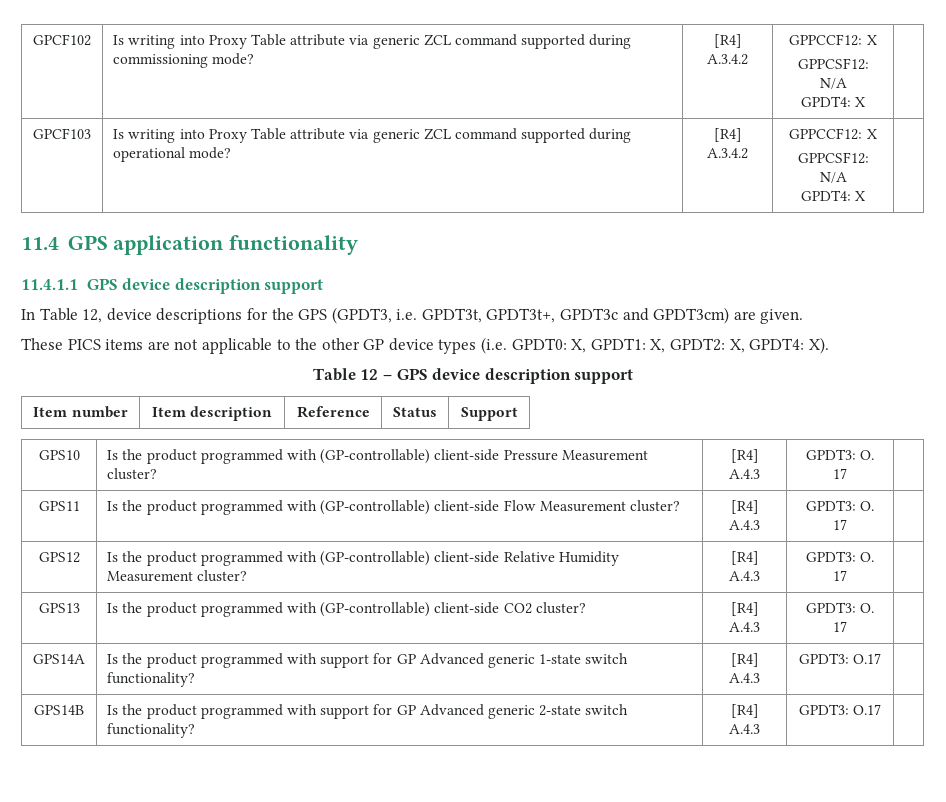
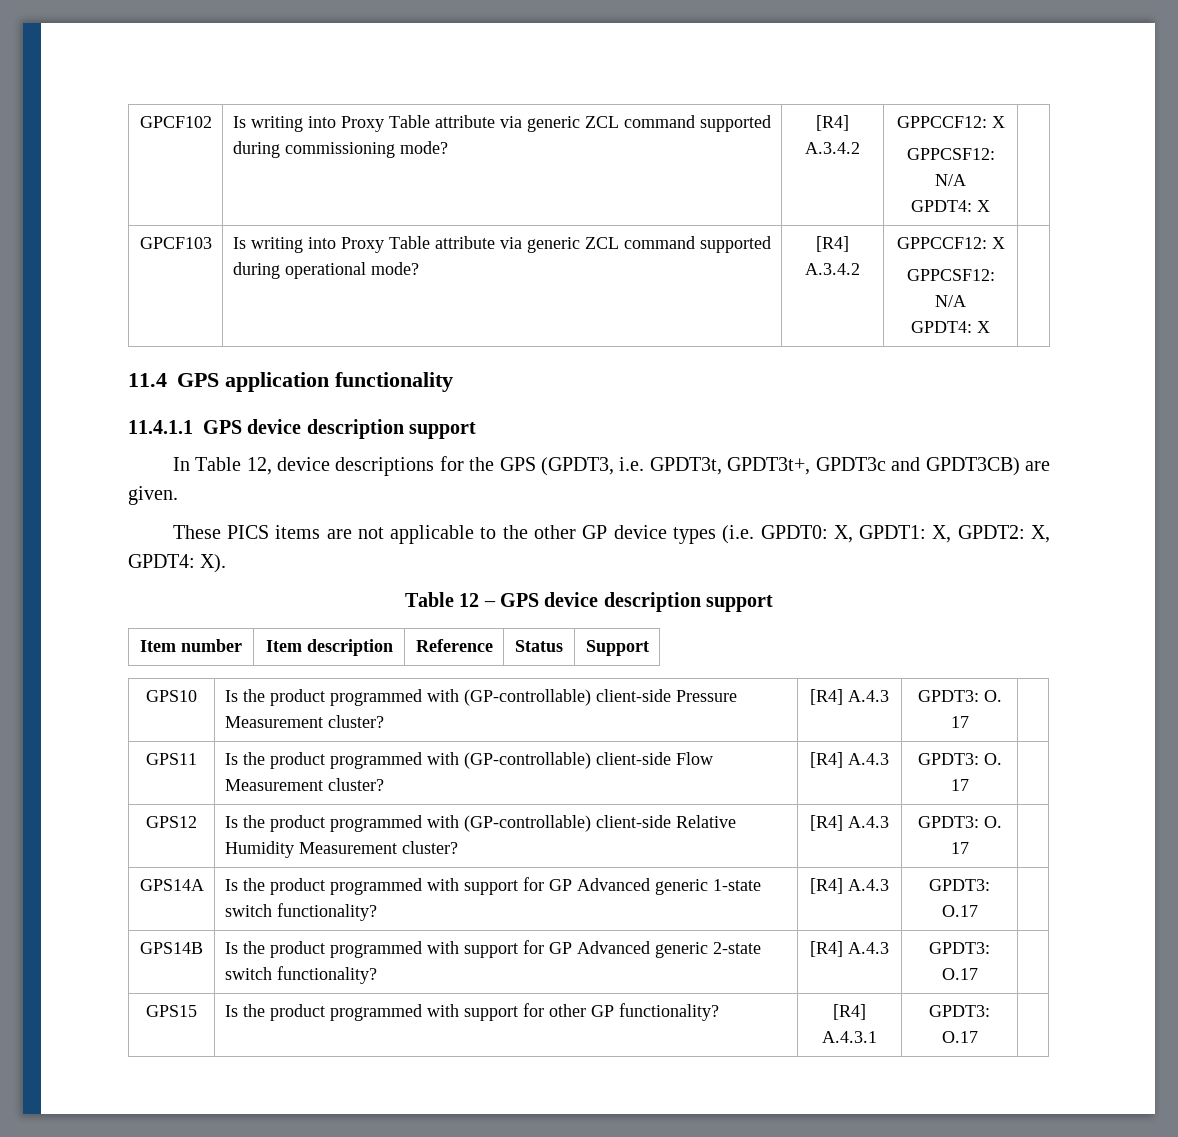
- In Table 12, device descriptions for the GPS (GPDT3, i.e. GPDT3t, GPDT3t+, GPDT3c and GPDT3cm) are given.
+ In Table 12, device descriptions for the GPS (GPDT3, i.e. GPDT3t, GPDT3t+, GPDT3c and GPDT3CB) are given.
- GPS13 | Is the product programmed with (GP-controllable) client-side CO2 cluster? | [R4] A.4.3 | GPDT3: O. 17 |
+ GPS15 | Is the product programmed with support for other GP functionality? | [R4] A.4.3.1 | GPDT3: O.17 |

